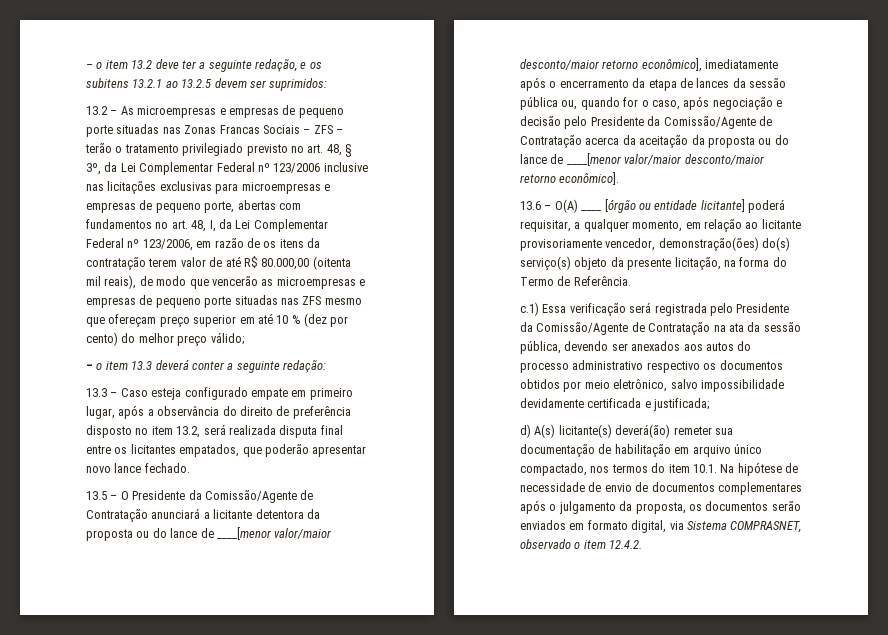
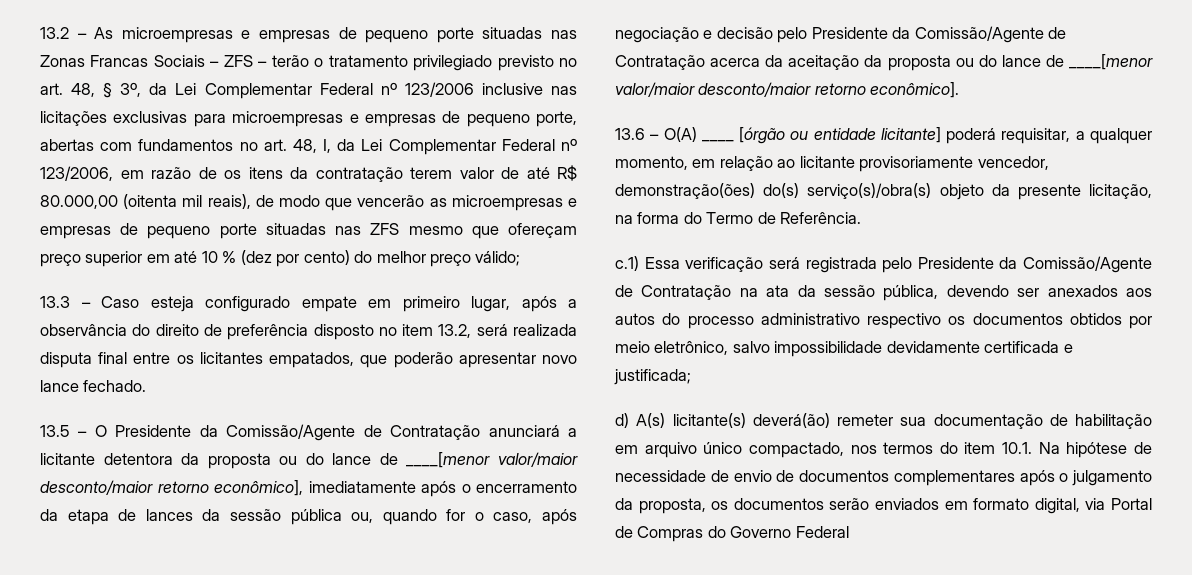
- – o item 13.2 deve ter a seguinte redação, e os subitens 13.2.1 ao 13.2.5 devem ser suprimidos:
- – o item 13.3 deverá conter a seguinte redação:
- 13.6 – O(A) ____ [órgão ou entidade licitante] poderá requisitar, a qualquer momento, em relação ao licitante provisoriamente vencedor, demonstração(ões) do(s) serviço(s) objeto da presente licitação, na forma do Termo de Referência.
+ 13.6 – O(A) ____ [órgão ou entidade licitante] poderá requisitar, a qualquer momento, em relação ao licitante provisoriamente vencedor, demonstração(ões) do(s) serviço(s)/obra(s) objeto da presente licitação, na forma do Termo de Referência.
- d) A(s) licitante(s) deverá(ão) remeter sua documentação de habilitação em arquivo único compactado, nos termos do item 10.1. Na hipótese de necessidade de envio de documentos complementares após o julgamento da proposta, os documentos serão enviados em formato digital, via Sistema COMPRASNET, observado o item 12.4.2.
+ d) A(s) licitante(s) deverá(ão) remeter sua documentação de habilitação em arquivo único compactado, nos termos do item 10.1. Na hipótese de necessidade de envio de documentos complementares após o julgamento da proposta, os documentos serão enviados em formato digital, via Portal de Compras do Governo Federal

